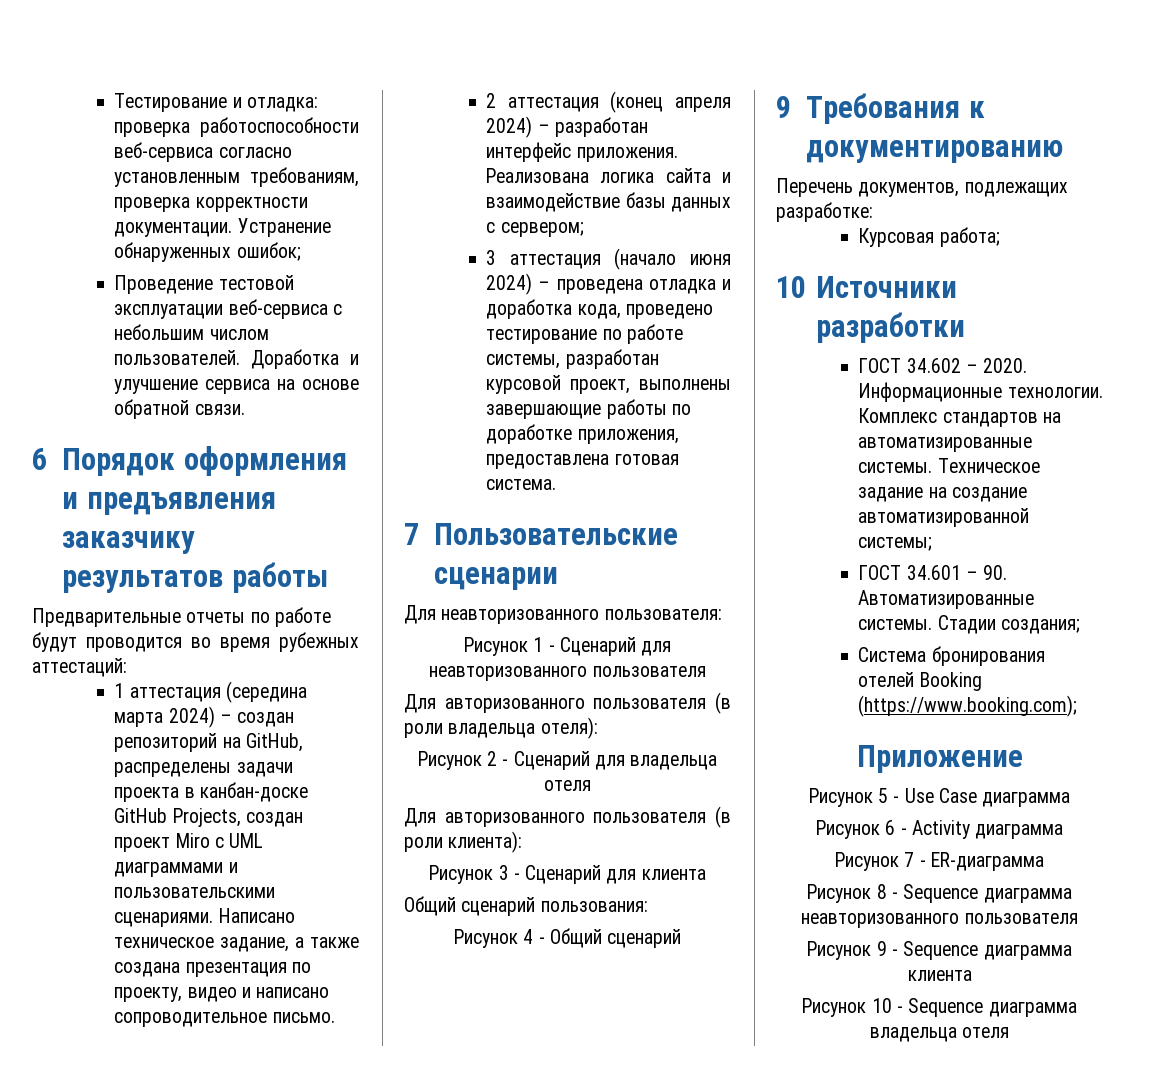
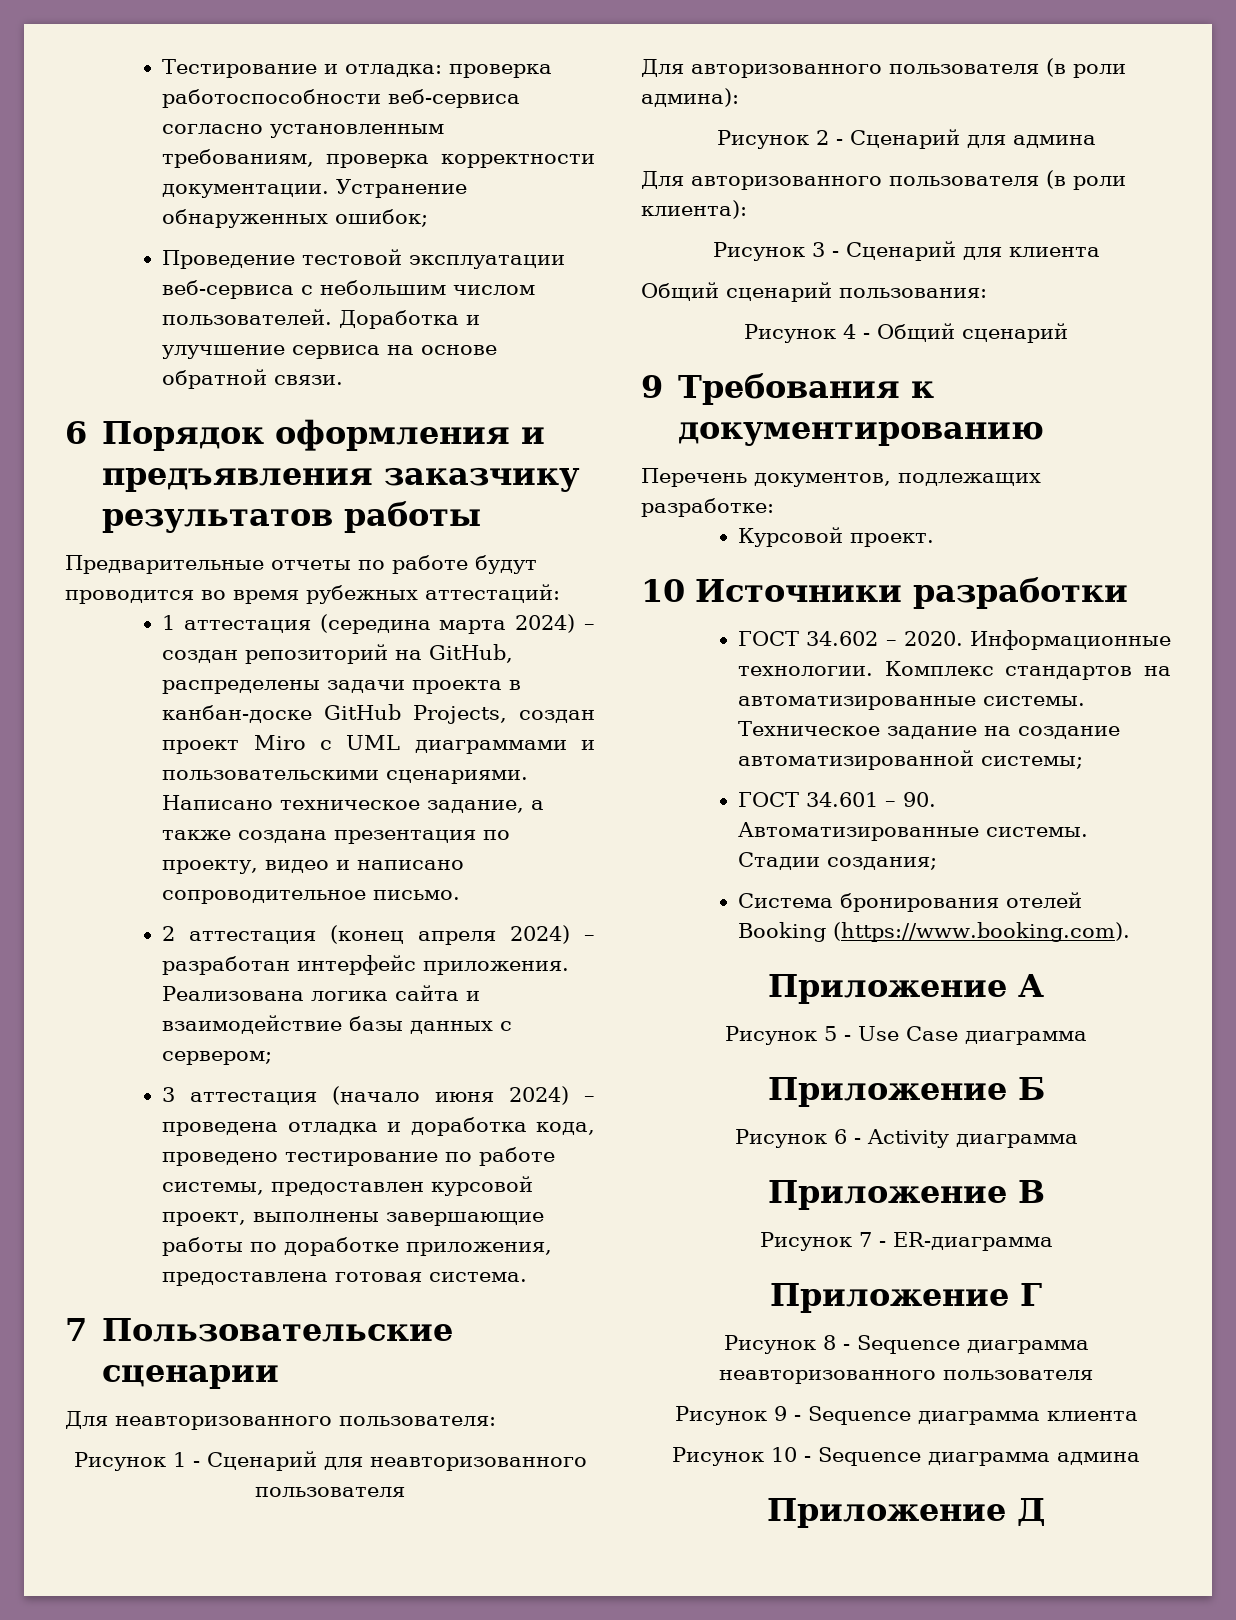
- 3 аттестация (начало июня 2024) – проведена отладка и доработка кода, проведено тестирование по работе системы, разработан курсовой проект, выполнены завершающие работы по доработке приложения, предоставлена готовая система.
+ 3 аттестация (начало июня 2024) – проведена отладка и доработка кода, проведено тестирование по работе системы, предоставлен курсовой проект, выполнены завершающие работы по доработке приложения, предоставлена готовая система.
- Для авторизованного пользователя (в роли владельца отеля):
+ Для авторизованного пользователя (в роли админа):
- Рисунок 2 - Сценарий для владельца отеля
+ Рисунок 2 - Сценарий для админа
- Курсовая работа;
+ Курсовой проект.
- Система бронирования отелей Booking (https://www.booking.com);
- Приложение
+ Система бронирования отелей Booking (https://www.booking.com).
+ Приложение А
+ Приложение Б
+ Приложение В
+ Приложение Г
- Рисунок 10 - Sequence диаграмма владельца отеля
+ Рисунок 10 - Sequence диаграмма админа
+ Приложение Д

